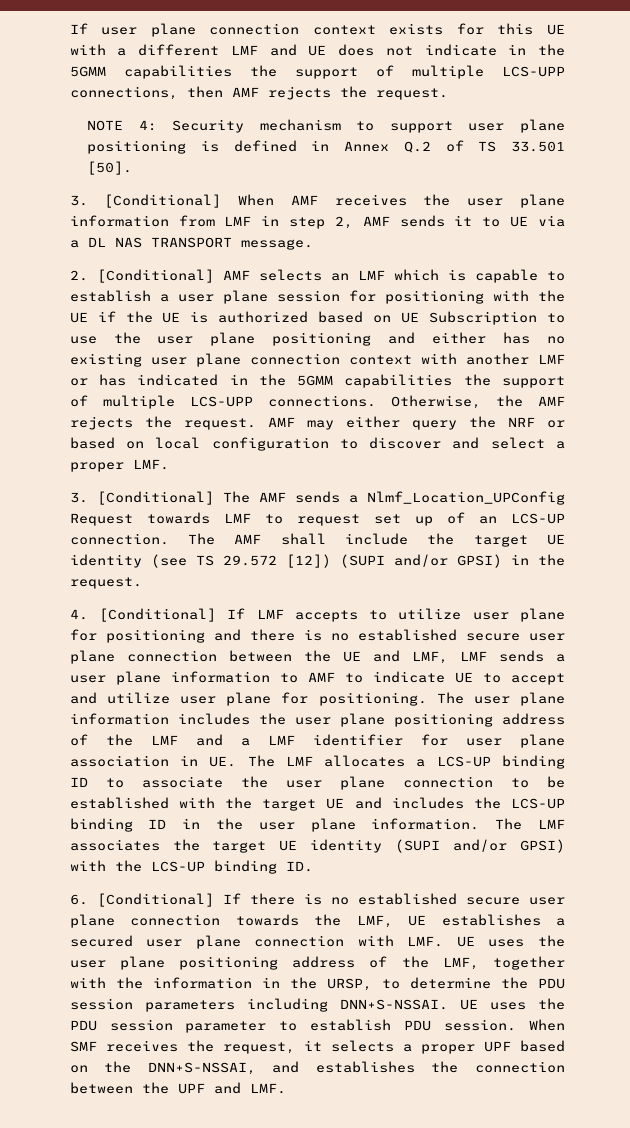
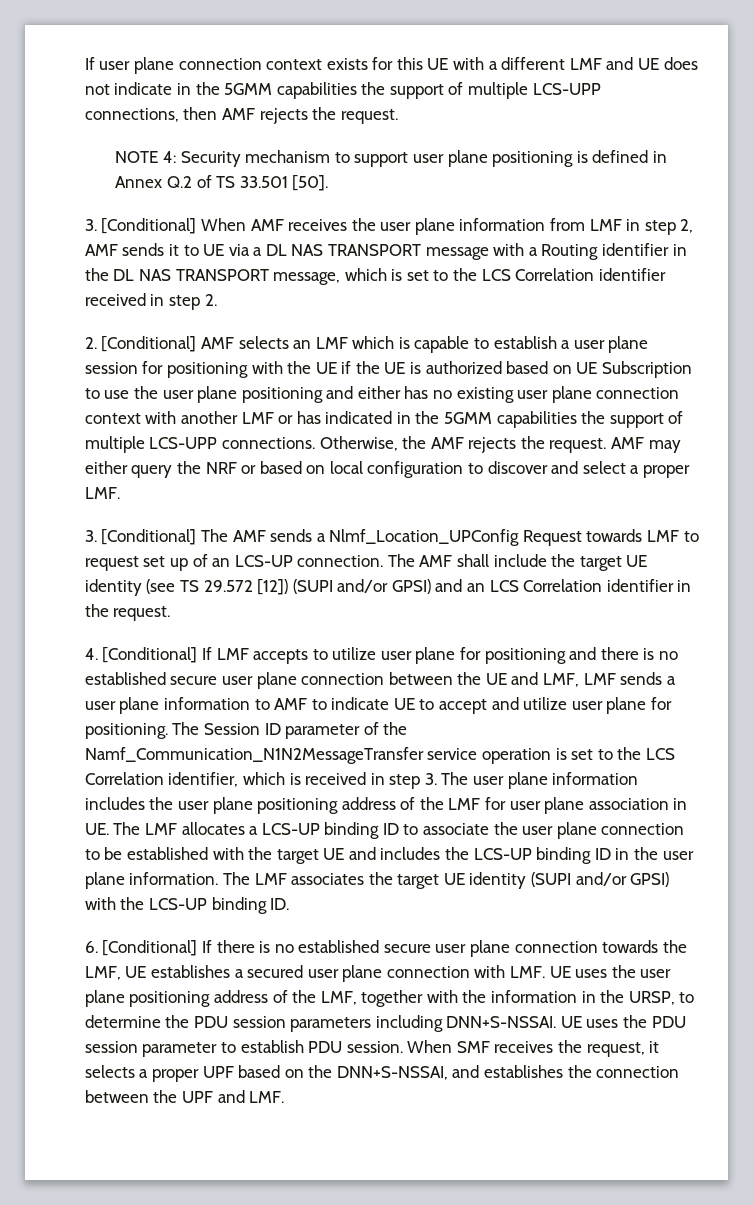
- 3. [Conditional] When AMF receives the user plane information from LMF in step 2, AMF sends it to UE via a DL NAS TRANSPORT message.
+ 3. [Conditional] When AMF receives the user plane information from LMF in step 2, AMF sends it to UE via a DL NAS TRANSPORT message with a Routing identifier in the DL NAS TRANSPORT message, which is set to the LCS Correlation identifier received in step 2.
- The AMF shall include the target UE identity (see TS 29.572 [12]) (SUPI and/or GPSI) in the request.
+ The AMF shall include the target UE identity (see TS 29.572 [12]) (SUPI and/or GPSI) and an LCS Correlation identifier in the request.
- The user plane information includes the user plane positioning address of the LMF and a LMF identifier for user plane association in UE. The LMF allocates a LCS-UP binding ID to associate the user plane connection to be established with the target UE and includes the LCS-UP binding ID in the user plane information.
+ The Session ID parameter of the Namf_Communication_N1N2MessageTransfer service operation is set to the LCS Correlation identifier, which is received in step 3. The user plane information includes the user plane positioning address of the LMF for user plane association in UE. The LMF allocates a LCS-UP binding ID to associate the user plane connection to be established with the target UE and includes the LCS-UP binding ID in the user plane information.

